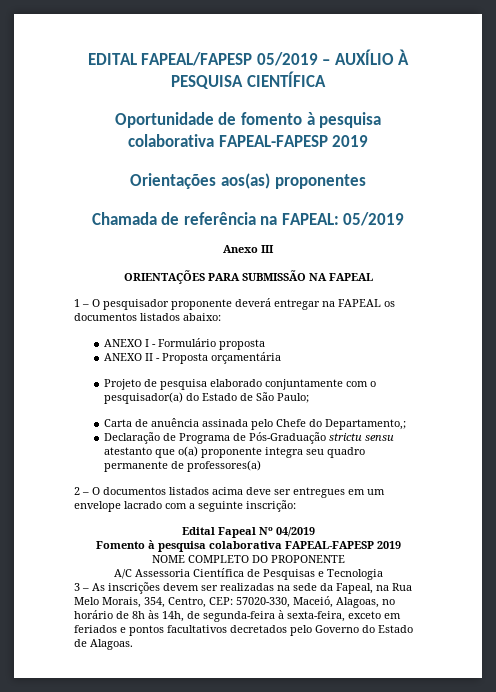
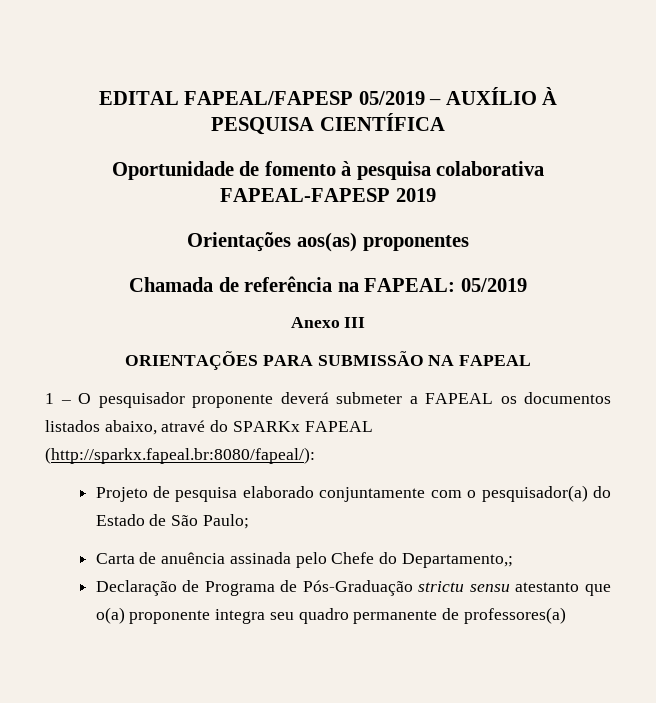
- 1 – O pesquisador proponente deverá entregar na FAPEAL os documentos listados abaixo:
- ANEXO I - Formulário proposta
- ANEXO II - Proposta orçamentária
+ 1 – O pesquisador proponente deverá submeter a FAPEAL os documentos listados abaixo, atravé do SPARKx FAPEAL (http://sparkx.fapeal.br:8080/fapeal/):
- 2 – O documentos listados acima deve ser entregues em um envelope lacrado com a seguinte inscrição:
- Edital Fapeal Nº 04/2019
- Fomento à pesquisa colaborativa FAPEAL-FAPESP 2019
- NOME COMPLETO DO PROPONENTE
- A/C Assessoria Científica de Pesquisas e Tecnologia
- 3 – As inscrições devem ser realizadas na sede da Fapeal, na Rua Melo Morais, 354, Centro, CEP: 57020-330, Maceió, Alagoas, no horário de 8h às 14h, de segunda-feira à sexta-feira, exceto em feriados e pontos facultativos decretados pelo Governo do Estado de Alagoas.

